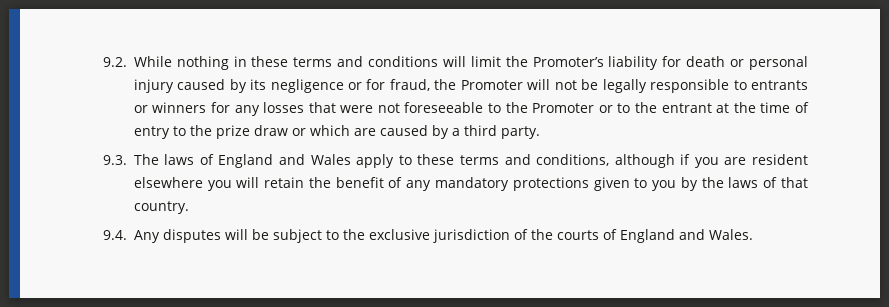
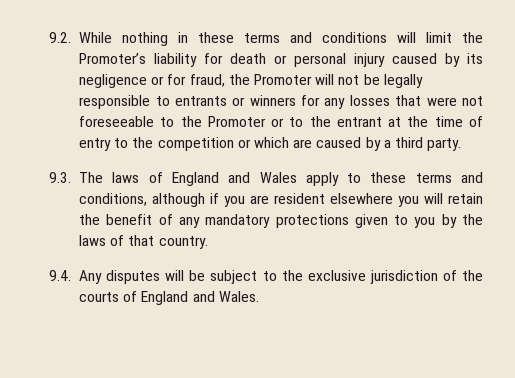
- 9.2. While nothing in these terms and conditions will limit the Promoter’s liability for death or personal injury caused by its negligence or for fraud, the Promoter will not be legally responsible to entrants or winners for any losses that were not foreseeable to the Promoter or to the entrant at the time of entry to the prize draw or which are caused by a third party.
+ 9.2. While nothing in these terms and conditions will limit the Promoter’s liability for death or personal injury caused by its negligence or for fraud, the Promoter will not be legally responsible to entrants or winners for any losses that were not foreseeable to the Promoter or to the entrant at the time of entry to the competition or which are caused by a third party.

